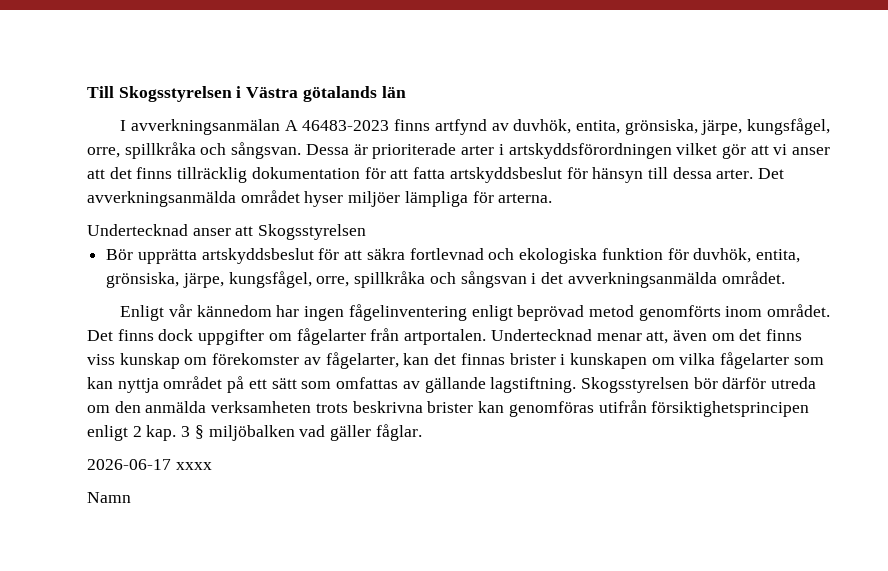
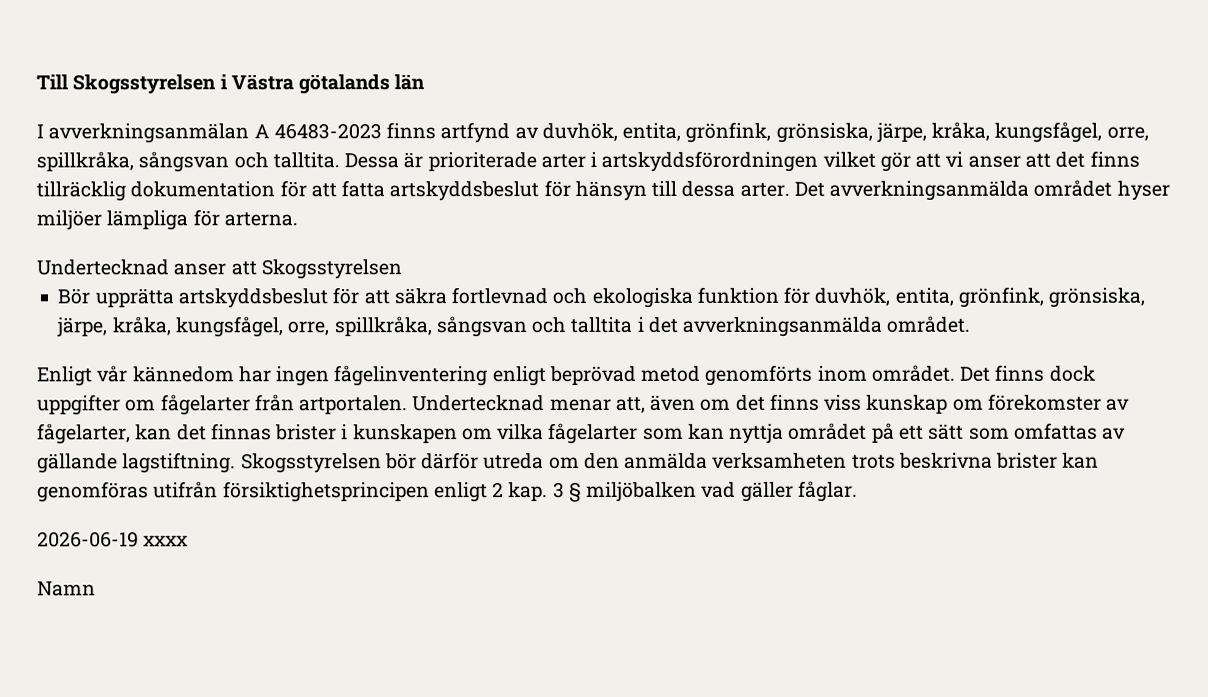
- I avverkningsanmälan A 46483-2023 finns artfynd av duvhök, entita, grönsiska, järpe, kungsfågel, orre, spillkråka och sångsvan.
+ I avverkningsanmälan A 46483-2023 finns artfynd av duvhök, entita, grönfink, grönsiska, järpe, kråka, kungsfågel, orre, spillkråka, sångsvan och talltita.
- Bör upprätta artskyddsbeslut för att säkra fortlevnad och ekologiska funktion för duvhök, entita, grönsiska, järpe, kungsfågel, orre, spillkråka och sångsvan i det avverkningsanmälda området.
+ Bör upprätta artskyddsbeslut för att säkra fortlevnad och ekologiska funktion för duvhök, entita, grönfink, grönsiska, järpe, kråka, kungsfågel, orre, spillkråka, sångsvan och talltita i det avverkningsanmälda området.
- 2026-06-17 xxxx
+ 2026-06-19 xxxx

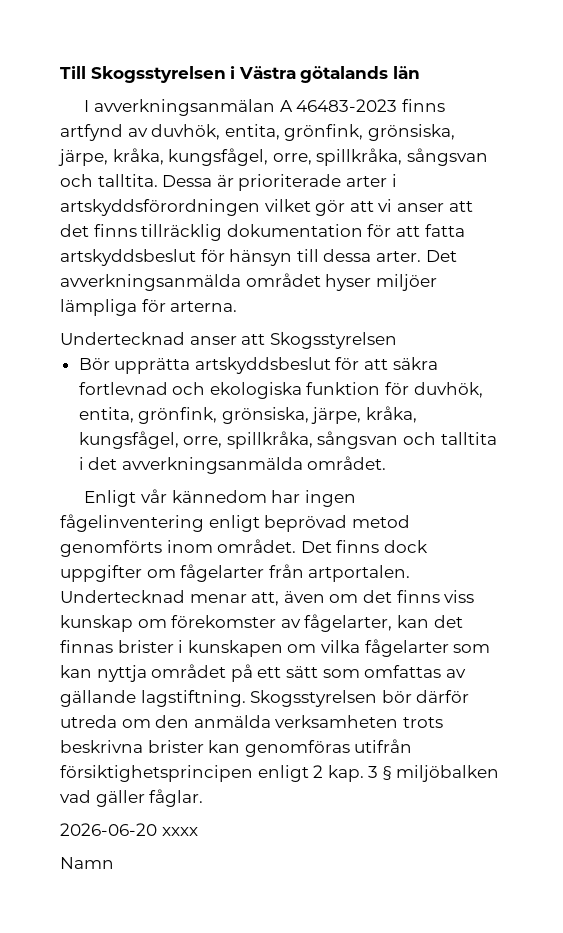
- 2026-06-19 xxxx
+ 2026-06-20 xxxx

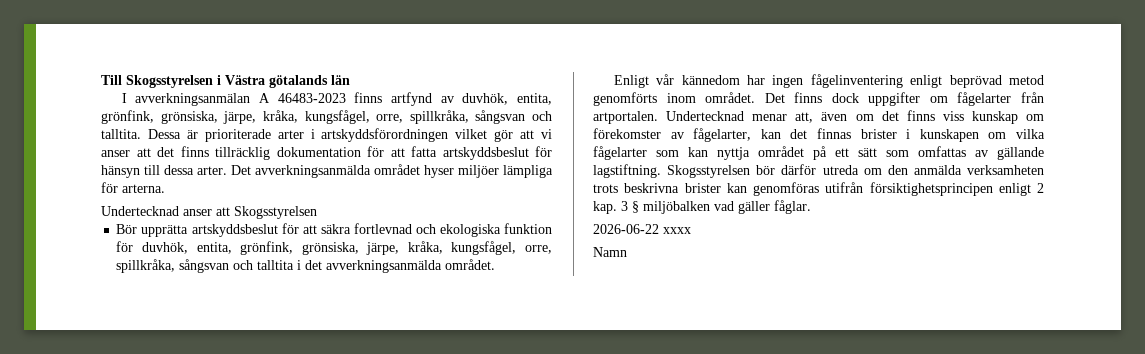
- 2026-06-20 xxxx
+ 2026-06-22 xxxx

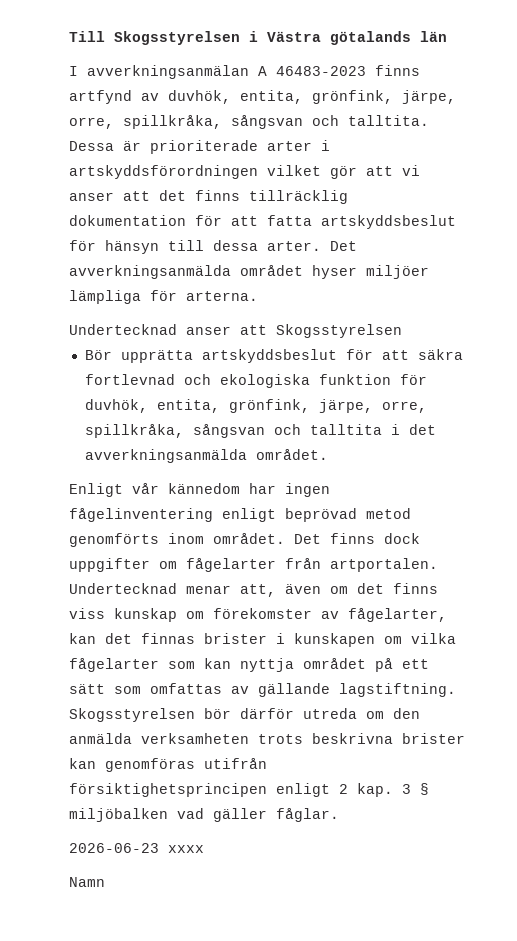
- I avverkningsanmälan A 46483-2023 finns artfynd av duvhök, entita, grönfink, grönsiska, järpe, kråka, kungsfågel, orre, spillkråka, sångsvan och talltita.
+ I avverkningsanmälan A 46483-2023 finns artfynd av duvhök, entita, grönfink, järpe, orre, spillkråka, sångsvan och talltita.
- Bör upprätta artskyddsbeslut för att säkra fortlevnad och ekologiska funktion för duvhök, entita, grönfink, grönsiska, järpe, kråka, kungsfågel, orre, spillkråka, sångsvan och talltita i det avverkningsanmälda området.
+ Bör upprätta artskyddsbeslut för att säkra fortlevnad och ekologiska funktion för duvhök, entita, grönfink, järpe, orre, spillkråka, sångsvan och talltita i det avverkningsanmälda området.
- 2026-06-22 xxxx
+ 2026-06-23 xxxx

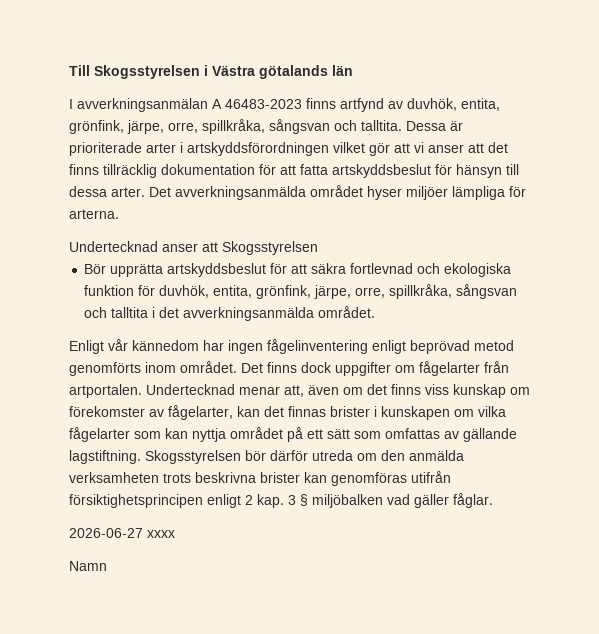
- 2026-06-23 xxxx
+ 2026-06-27 xxxx

